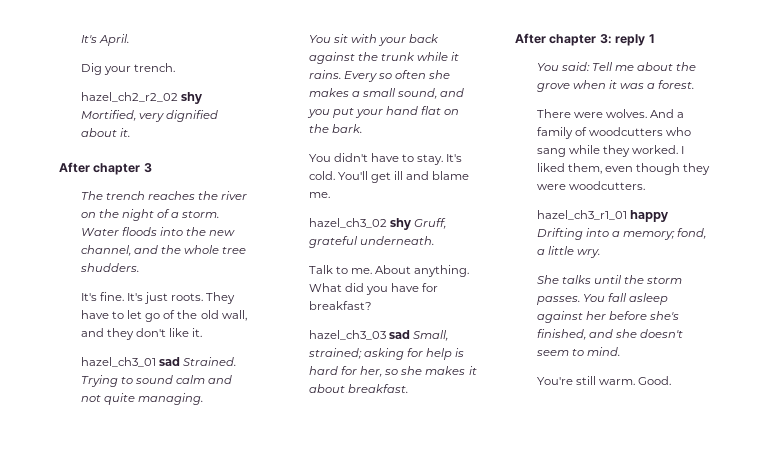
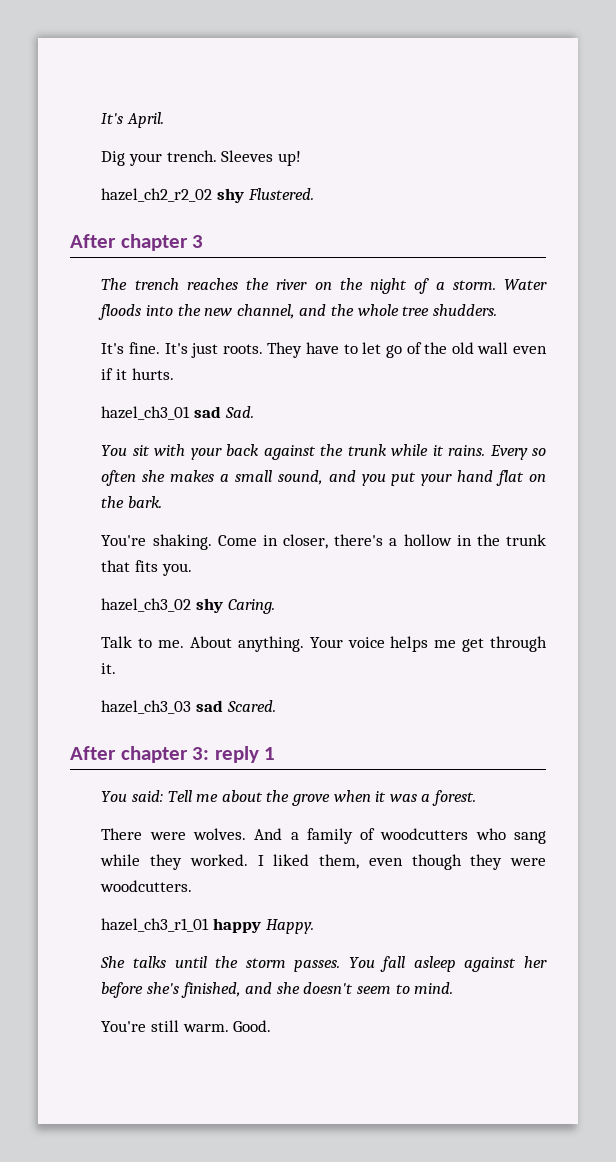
+ Sleeves up!
- hazel_ch2_r2_02 shy Mortified, very dignified about it.
+ hazel_ch2_r2_02 shy Flustered.
- They have to let go of the old wall, and they don't like it.
- hazel_ch3_01 sad Strained. Trying to sound calm and not quite managing.
+ They have to let go of the old wall even if it hurts.
+ hazel_ch3_01 sad Sad.
- You didn't have to stay. It's cold. You'll get ill and blame me.
+ You're shaking. Come in closer, there's a hollow in the trunk that fits you.
- hazel_ch3_02 shy Gruff, grateful underneath.
+ hazel_ch3_02 shy Caring.
- What did you have for breakfast?
- hazel_ch3_03 sad Small, strained; asking for help is hard for her, so she makes it about breakfast.
+ Your voice helps me get through it.
+ hazel_ch3_03 sad Scared.
- hazel_ch3_r1_01 happy Drifting into a memory; fond, a little wry.
+ hazel_ch3_r1_01 happy Happy.

